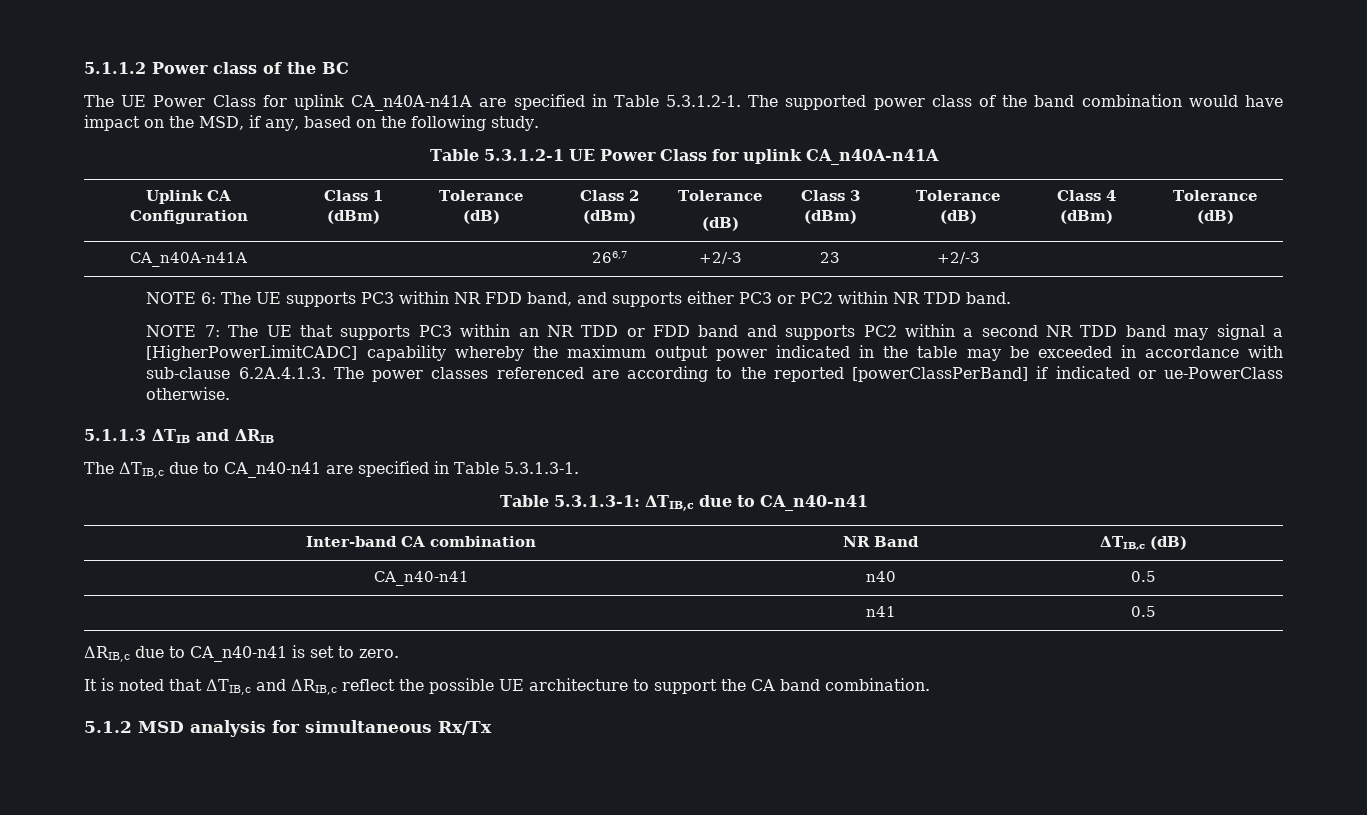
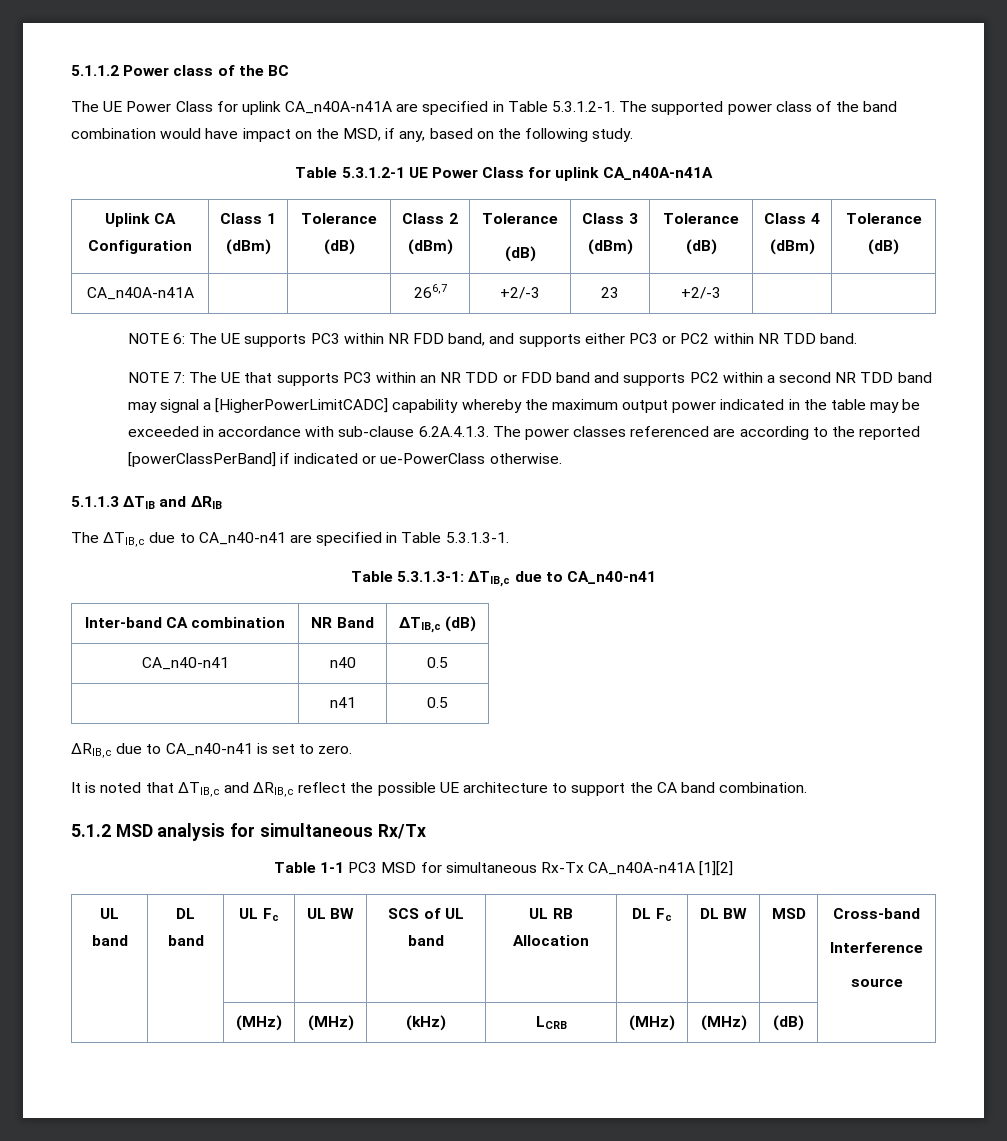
+ Table 1-1 PC3 MSD for simultaneous Rx-Tx CA_n40A-n41A [1][2]
+ UL band | DL band | UL Fc | UL BW | SCS of UL band | UL RB Allocation | DL Fc | DL BW | MSD | Cross-band
+ Interference
+ source
+ | | (MHz) | (MHz) | (kHz) | LCRB | (MHz) | (MHz) | (dB) |

